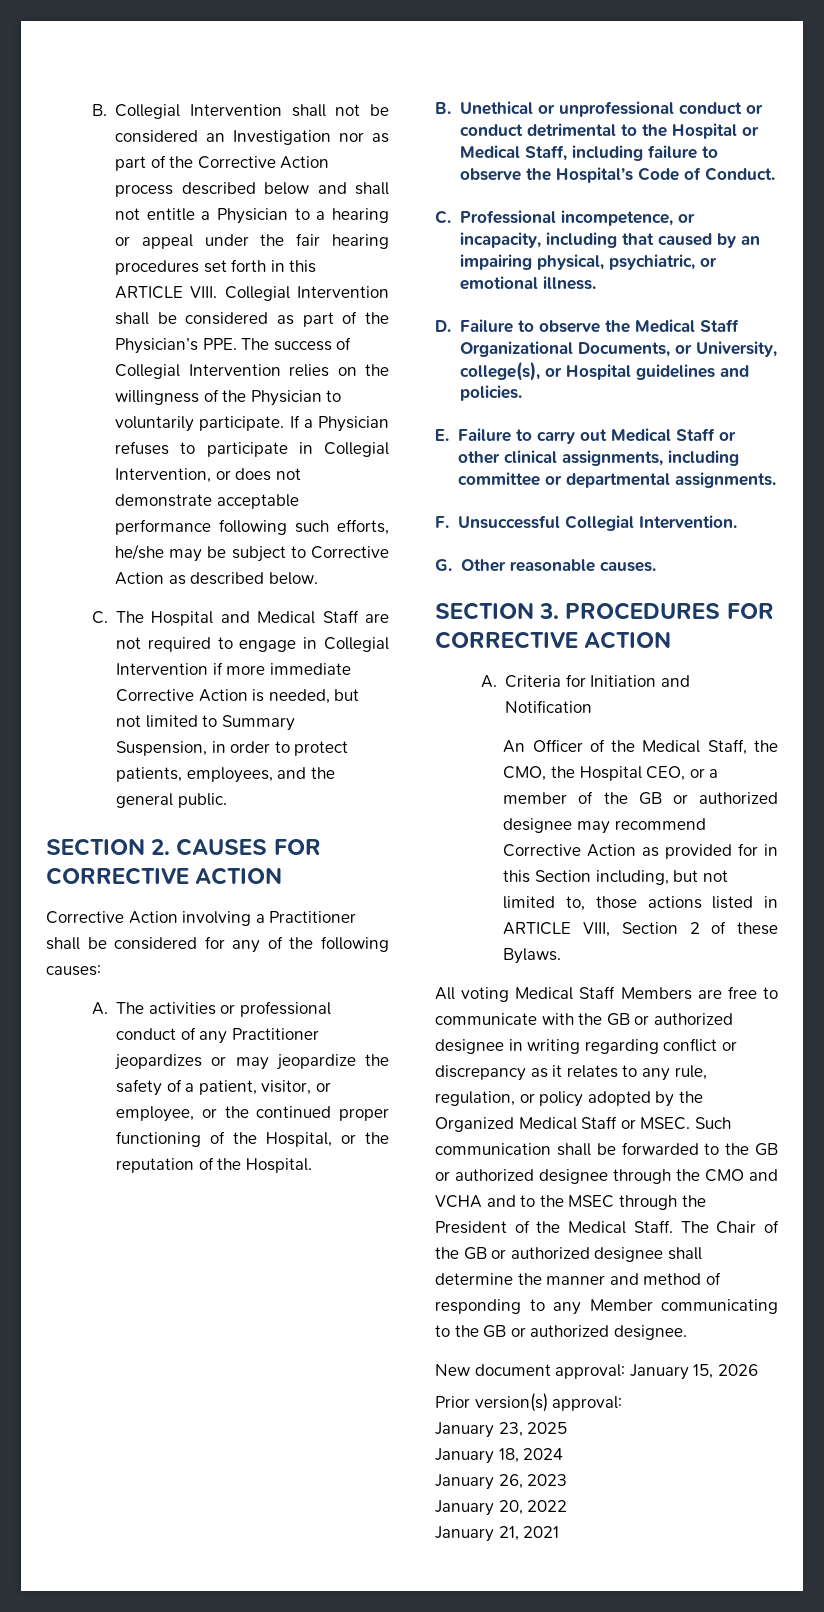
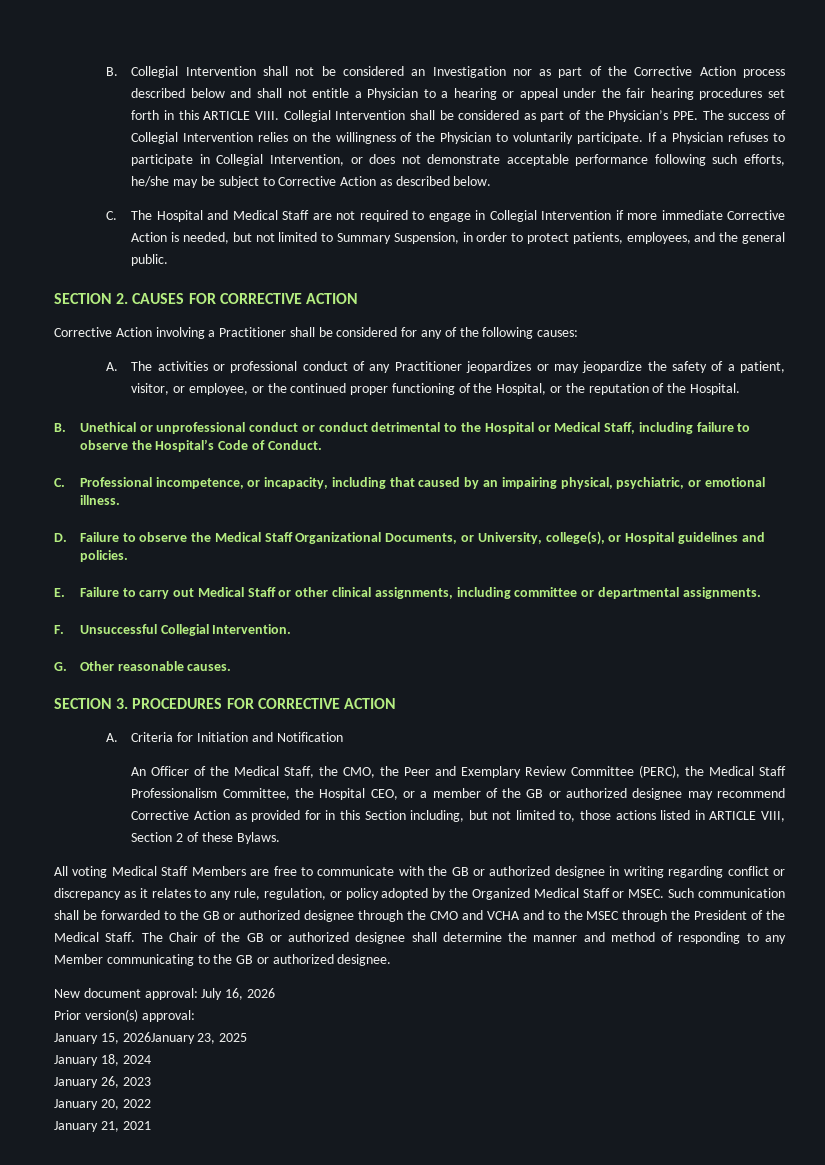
- An Officer of the Medical Staff, the CMO, the Hospital CEO, or a member of the GB or authorized designee may recommend Corrective Action as provided for in this Section including, but not limited to, those actions listed in ARTICLE VIII, Section 2 of these Bylaws.
+ An Officer of the Medical Staff, the CMO, the Peer and Exemplary Review Committee (PERC), the Medical Staff Professionalism Committee, the Hospital CEO, or a member of the GB or authorized designee may recommend Corrective Action as provided for in this Section including, but not limited to, those actions listed in ARTICLE VIII, Section 2 of these Bylaws.
- New document approval: January 15, 2026
+ New document approval: July 16, 2026
- January 23, 2025
+ January 15, 2026January 23, 2025

